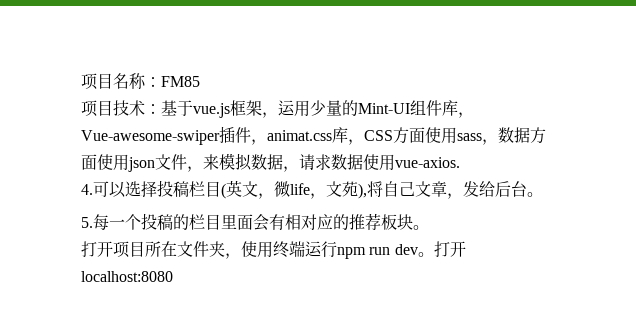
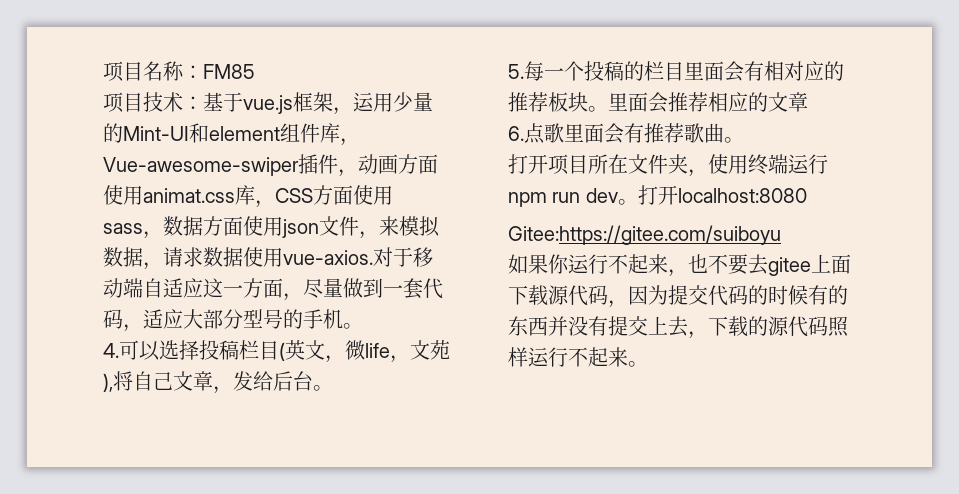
- 项目技术：基于vue.js框架，运用少量的Mint-UI组件库，Vue-awesome-swiper插件，animat.css库，CSS方面使用sass，数据方面使用json文件，来模拟数据，请求数据使用vue-axios.
+ 项目技术：基于vue.js框架，运用少量的Mint-UI和element组件库，Vue-awesome-swiper插件，动画方面使用animat.css库，CSS方面使用sass，数据方面使用json文件，来模拟数据，请求数据使用vue-axios.对于移动端自适应这一方面，尽量做到一套代码，适应大部分型号的手机。
+ 里面会推荐相应的文章
+ 6.点歌里面会有推荐歌曲。
+ Gitee:https://gitee.com/suiboyu
+ 如果你运行不起来，也不要去gitee上面下载源代码，因为提交代码的时候有的东西并没有提交上去，下载的源代码照样运行不起来。

